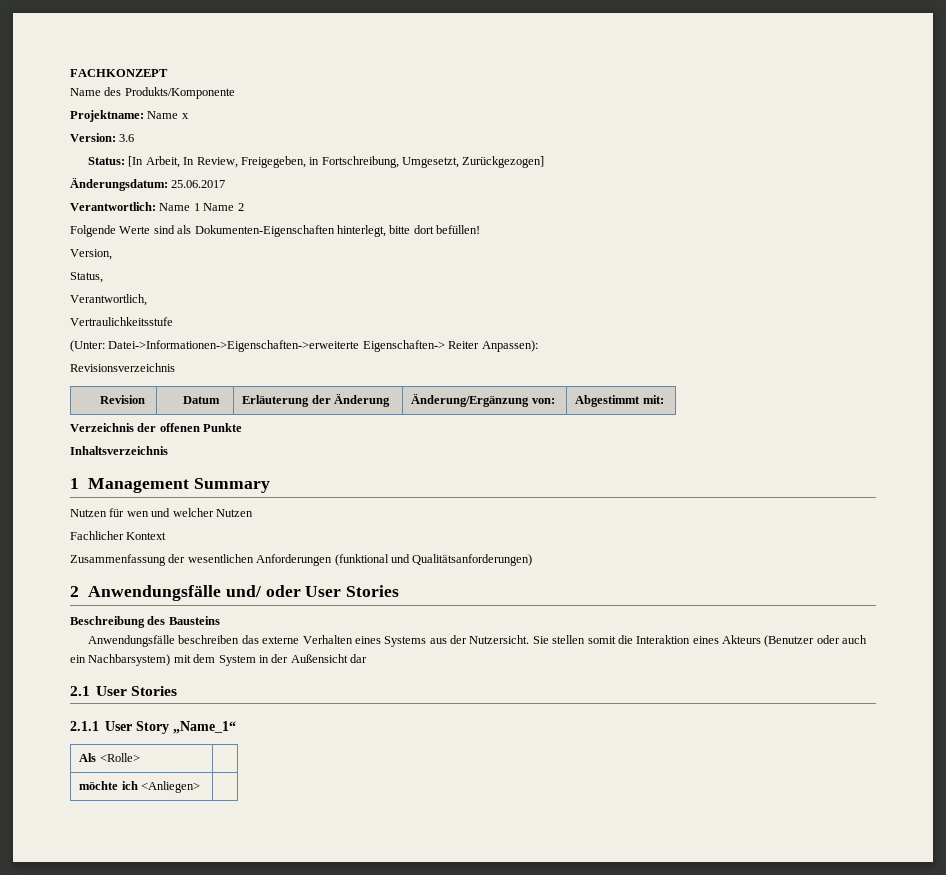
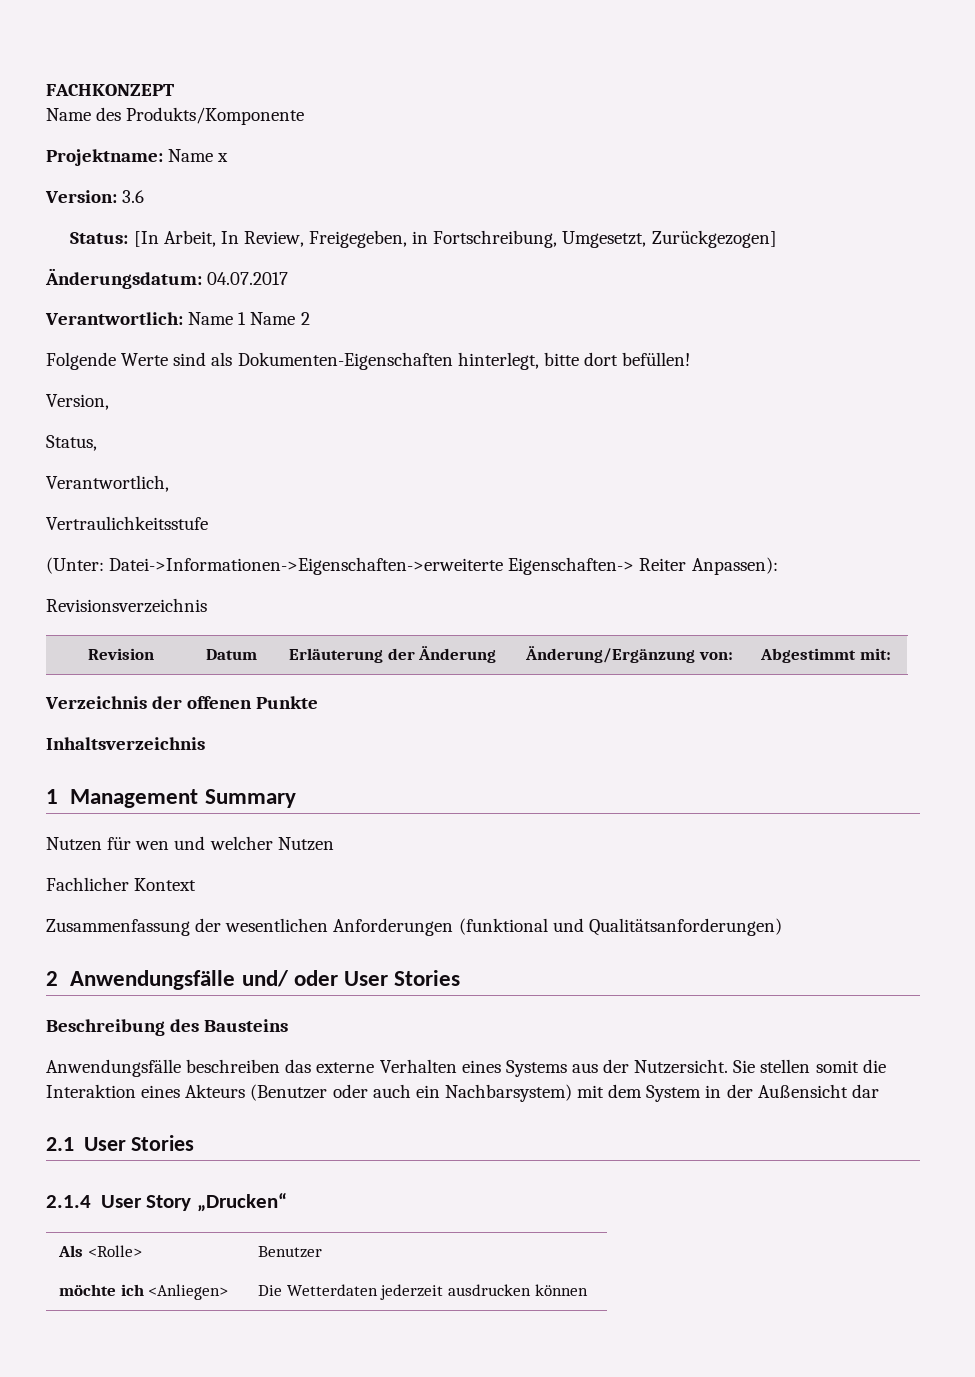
- Änderungsdatum: 25.06.2017
+ Änderungsdatum: 04.07.2017
- 2.1.1 User Story „Name_1“
+ 2.1.4 User Story „Drucken“
- Als <Rolle> |
+ Als <Rolle> | Benutzer
- möchte ich <Anliegen> |
+ möchte ich <Anliegen> | Die Wetterdaten jederzeit ausdrucken können

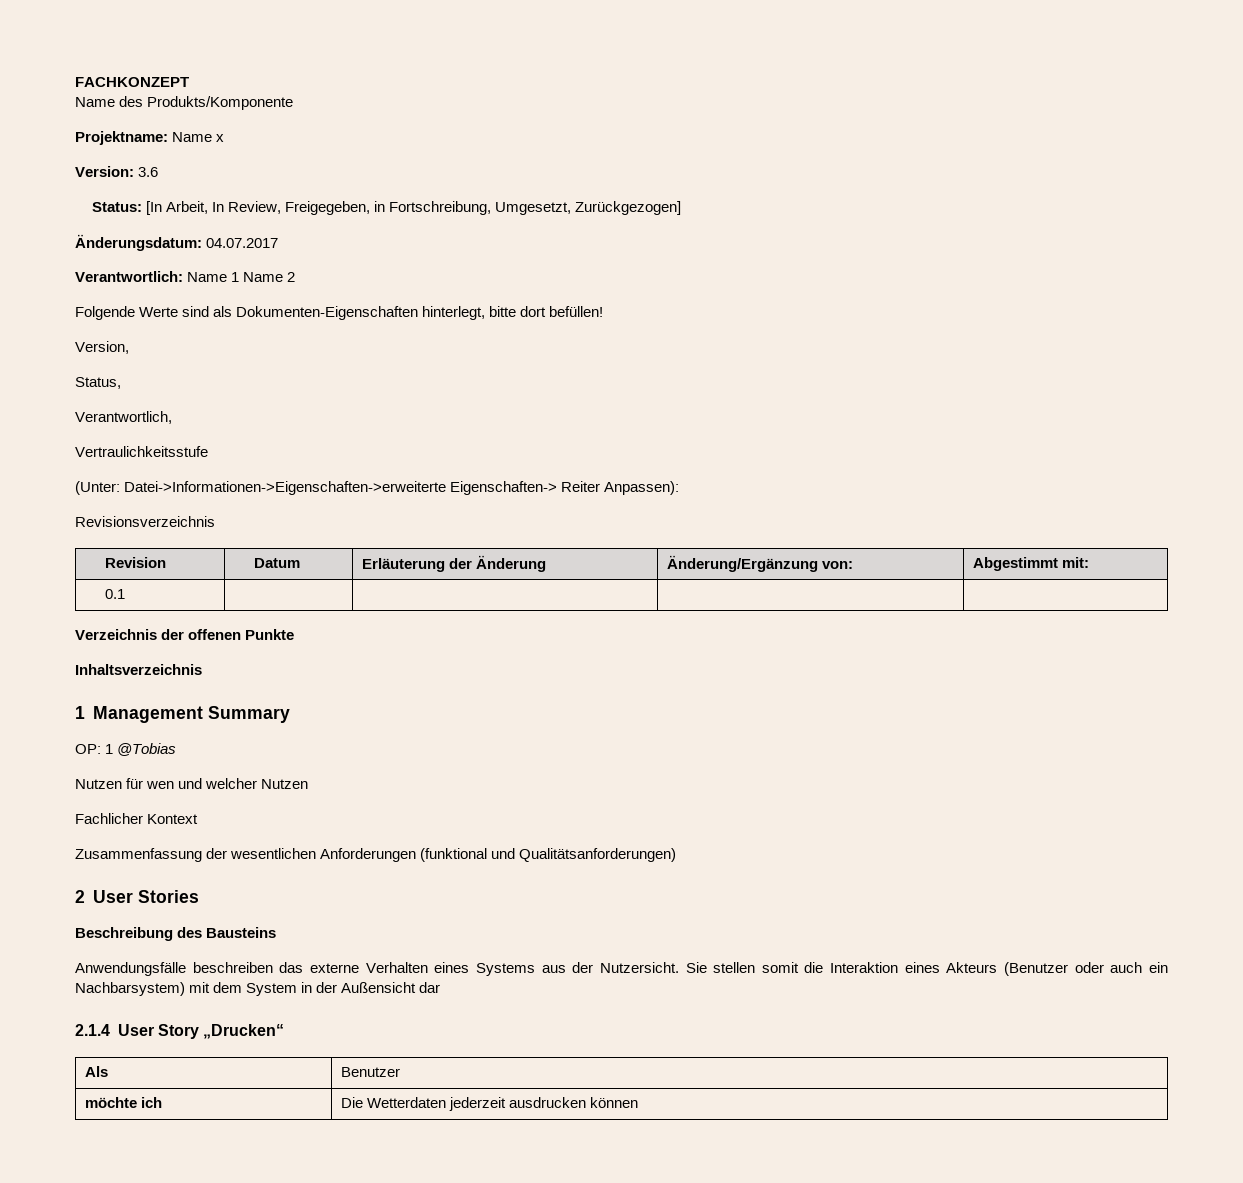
+ 0.1 | | | |
+ OP: 1 @Tobias
- 2 Anwendungsfälle und/ oder User Stories
+ 2 User Stories
- 2.1 User Stories
- Als <Rolle> | Benutzer
+ Als | Benutzer
- möchte ich <Anliegen> | Die Wetterdaten jederzeit ausdrucken können
+ möchte ich | Die Wetterdaten jederzeit ausdrucken können

